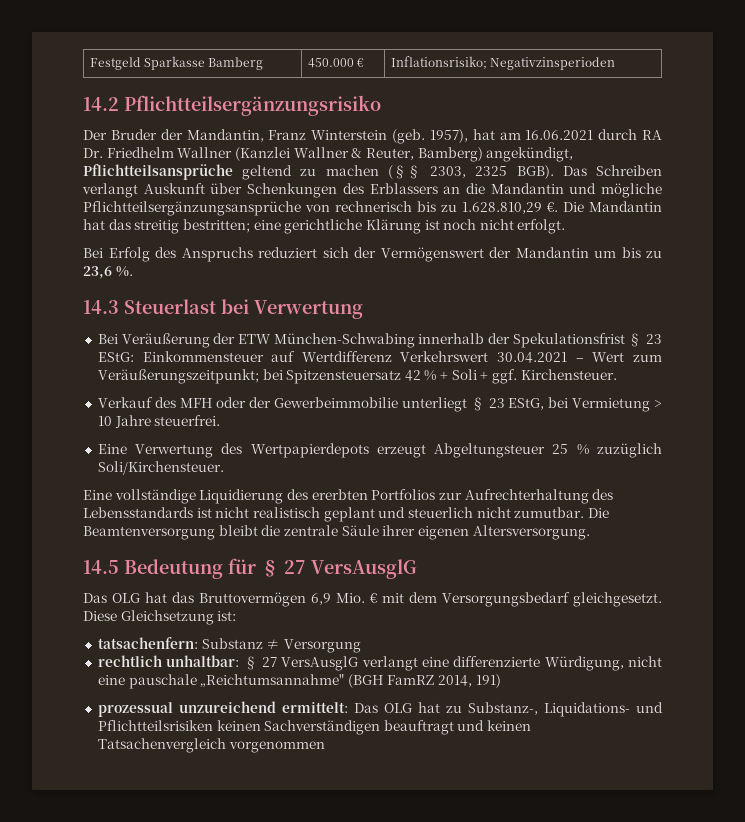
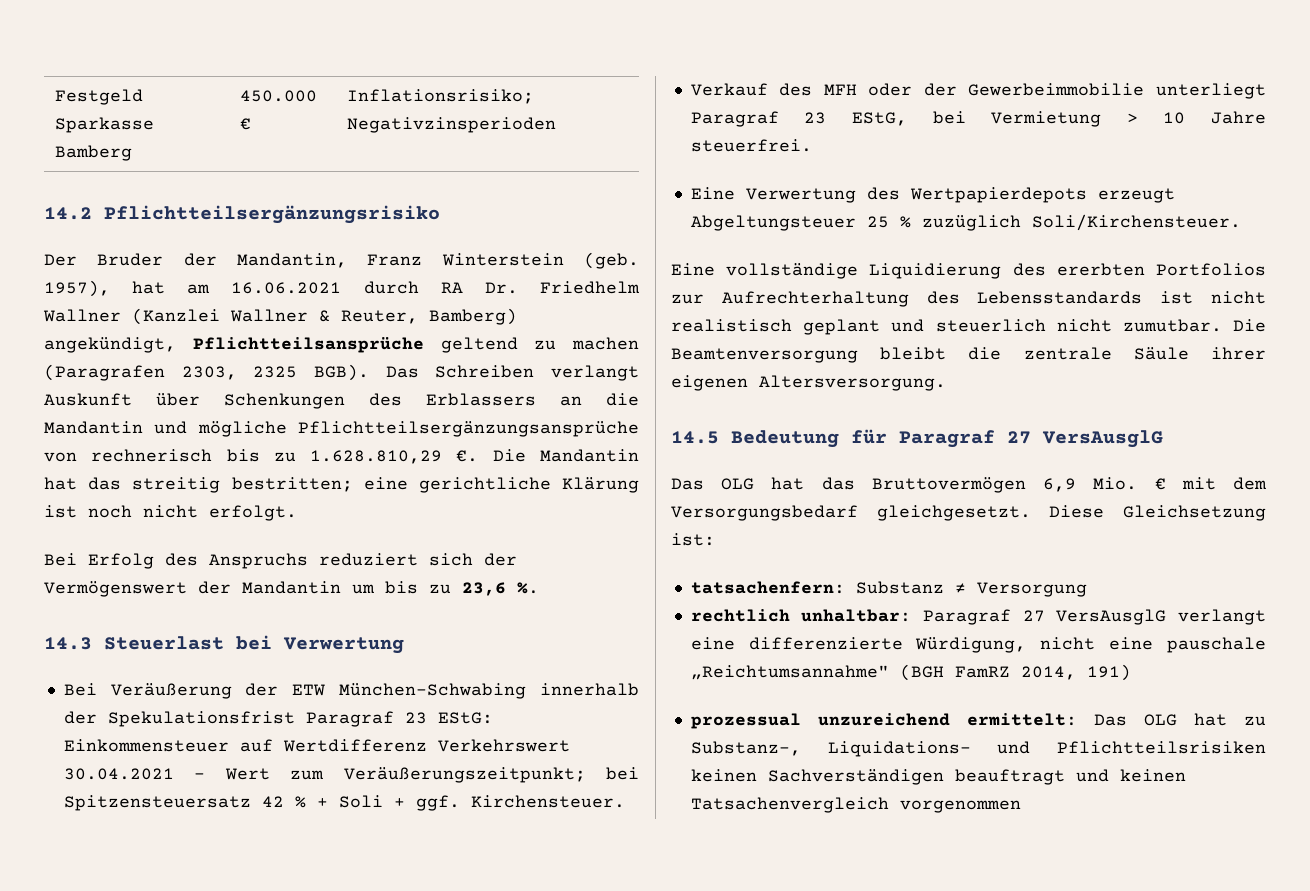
- 1957), hat am 16.06.2021 durch RA Dr. Friedhelm Wallner (Kanzlei Wallner & Reuter, Bamberg) angekündigt, Pflichtteilsansprüche geltend zu machen (§§ 2303, 2325 BGB).
+ 1957), hat am 16.06.2021 durch RA Dr. Friedhelm Wallner (Kanzlei Wallner & Reuter, Bamberg) angekündigt, Pflichtteilsansprüche geltend zu machen (Paragrafen 2303, 2325 BGB).
- Bei Veräußerung der ETW München-Schwabing innerhalb der Spekulationsfrist § 23 EStG: Einkommensteuer auf Wertdifferenz Verkehrswert 30.04.2021 – Wert zum Veräußerungszeitpunkt; bei Spitzensteuersatz 42 % + Soli + ggf. Kirchensteuer.
+ Bei Veräußerung der ETW München-Schwabing innerhalb der Spekulationsfrist Paragraf 23 EStG: Einkommensteuer auf Wertdifferenz Verkehrswert 30.04.2021 – Wert zum Veräußerungszeitpunkt; bei Spitzensteuersatz 42 % + Soli + ggf. Kirchensteuer.
- Verkauf des MFH oder der Gewerbeimmobilie unterliegt § 23 EStG, bei Vermietung > 10 Jahre steuerfrei.
+ Verkauf des MFH oder der Gewerbeimmobilie unterliegt Paragraf 23 EStG, bei Vermietung > 10 Jahre steuerfrei.
- 14.5 Bedeutung für § 27 VersAusglG
+ 14.5 Bedeutung für Paragraf 27 VersAusglG
- rechtlich unhaltbar: § 27 VersAusglG verlangt eine differenzierte Würdigung, nicht eine pauschale „Reichtumsannahme" (BGH FamRZ 2014, 191)
+ rechtlich unhaltbar: Paragraf 27 VersAusglG verlangt eine differenzierte Würdigung, nicht eine pauschale „Reichtumsannahme" (BGH FamRZ 2014, 191)

